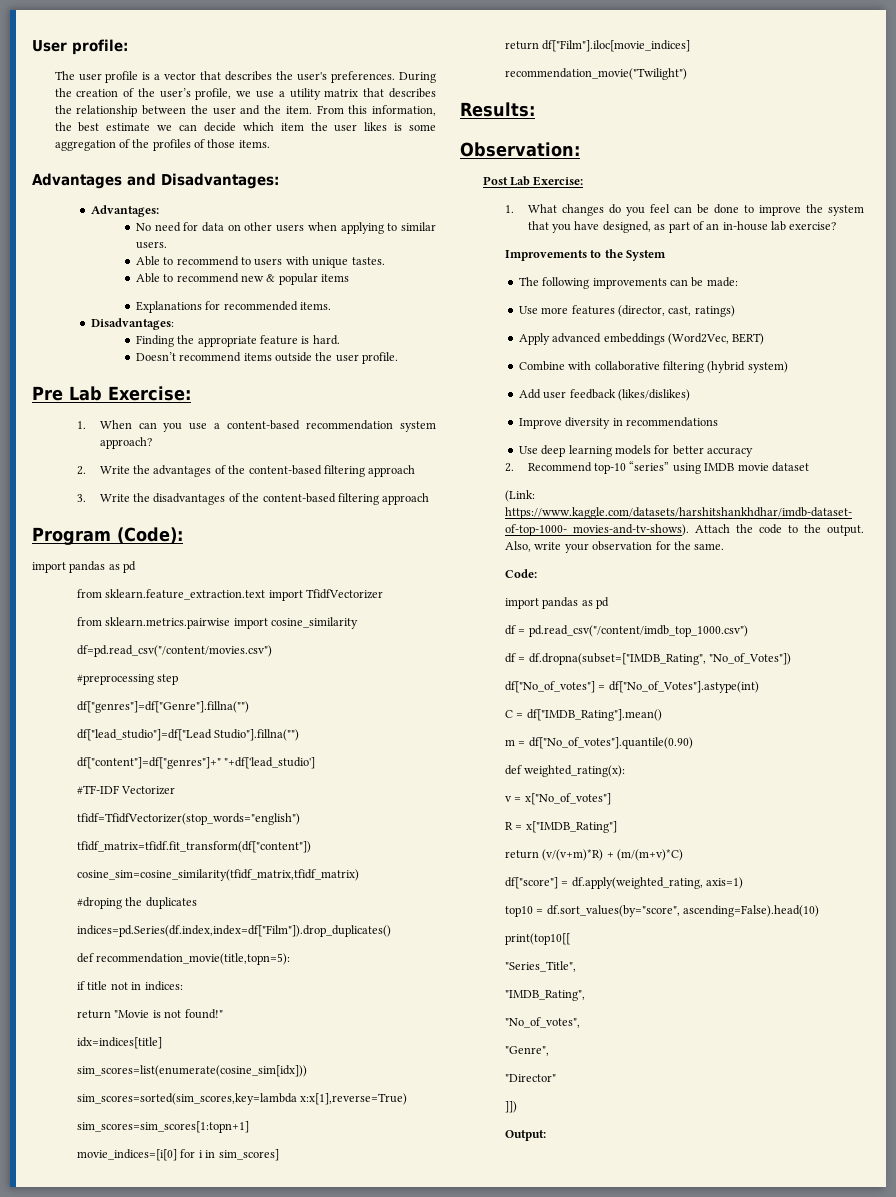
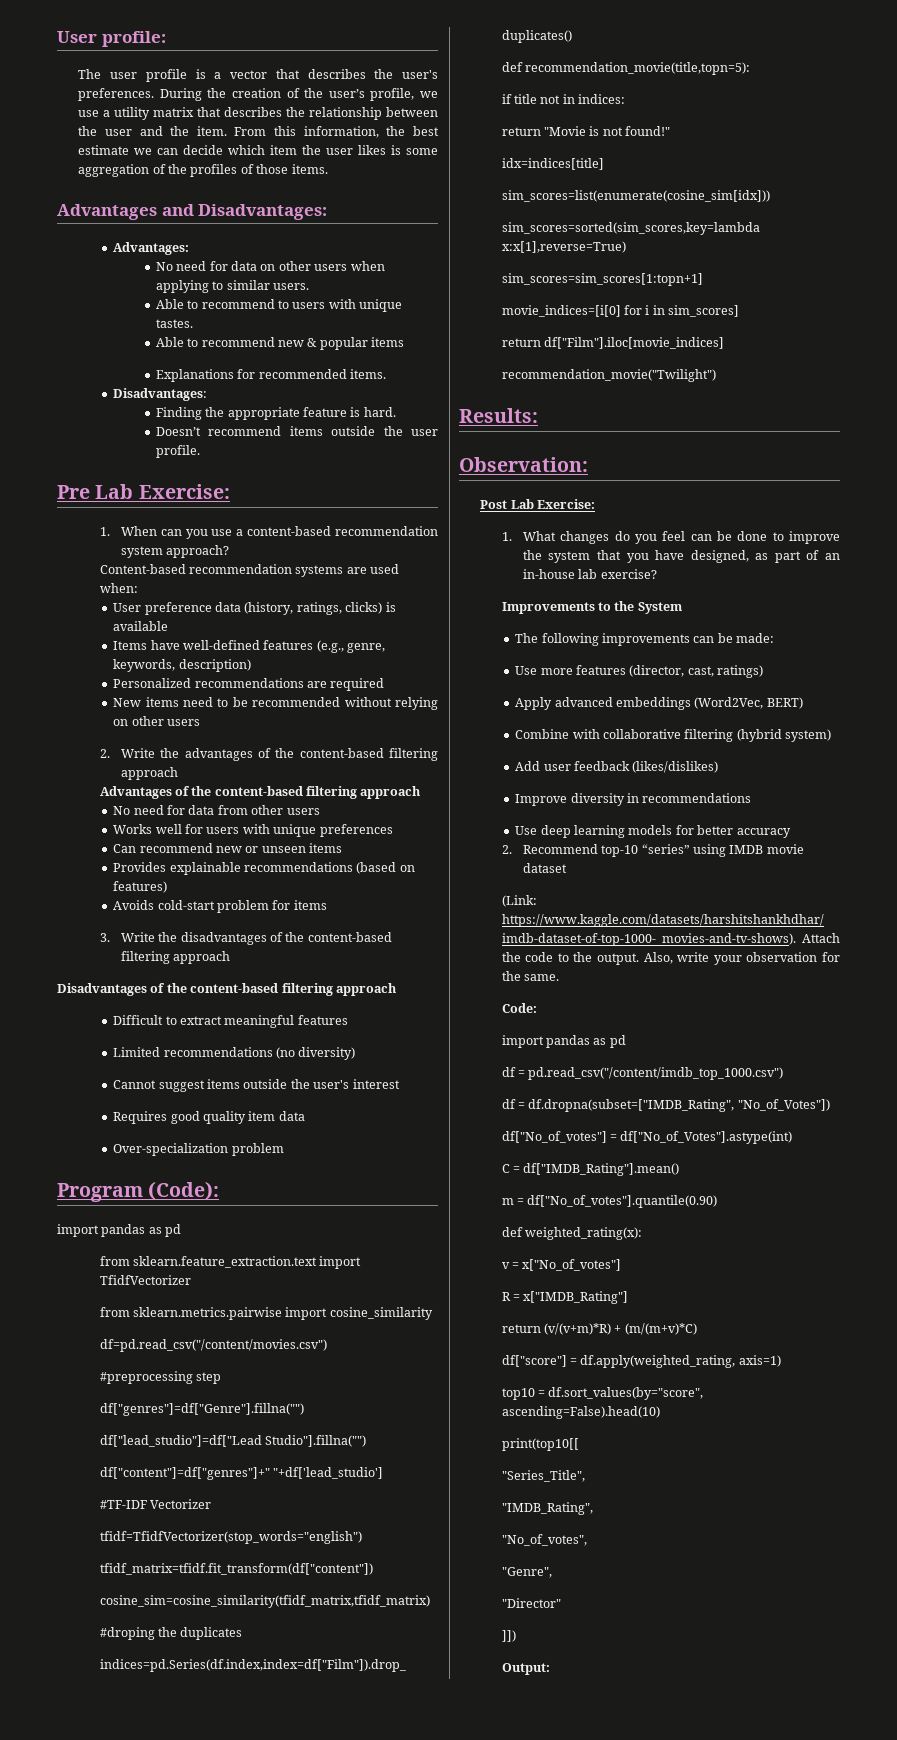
+ Content-based recommendation systems are used when:
+ User preference data (history, ratings, clicks) is available
+ Items have well-defined features (e.g., genre, keywords, description)
+ Personalized recommendations are required
+ New items need to be recommended without relying on other users
+ Advantages of the content-based filtering approach
+ No need for data from other users
+ Works well for users with unique preferences
+ Can recommend new or unseen items
+ Provides explainable recommendations (based on features)
+ Avoids cold-start problem for items
+ Disadvantages of the content-based filtering approach
+ Difficult to extract meaningful features
+ Limited recommendations (no diversity)
+ Cannot suggest items outside the user's interest
+ Requires good quality item data
+ Over-specialization problem

